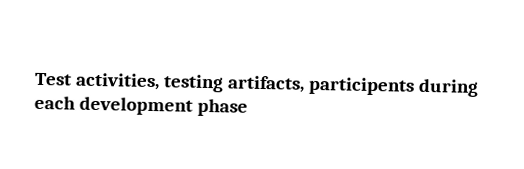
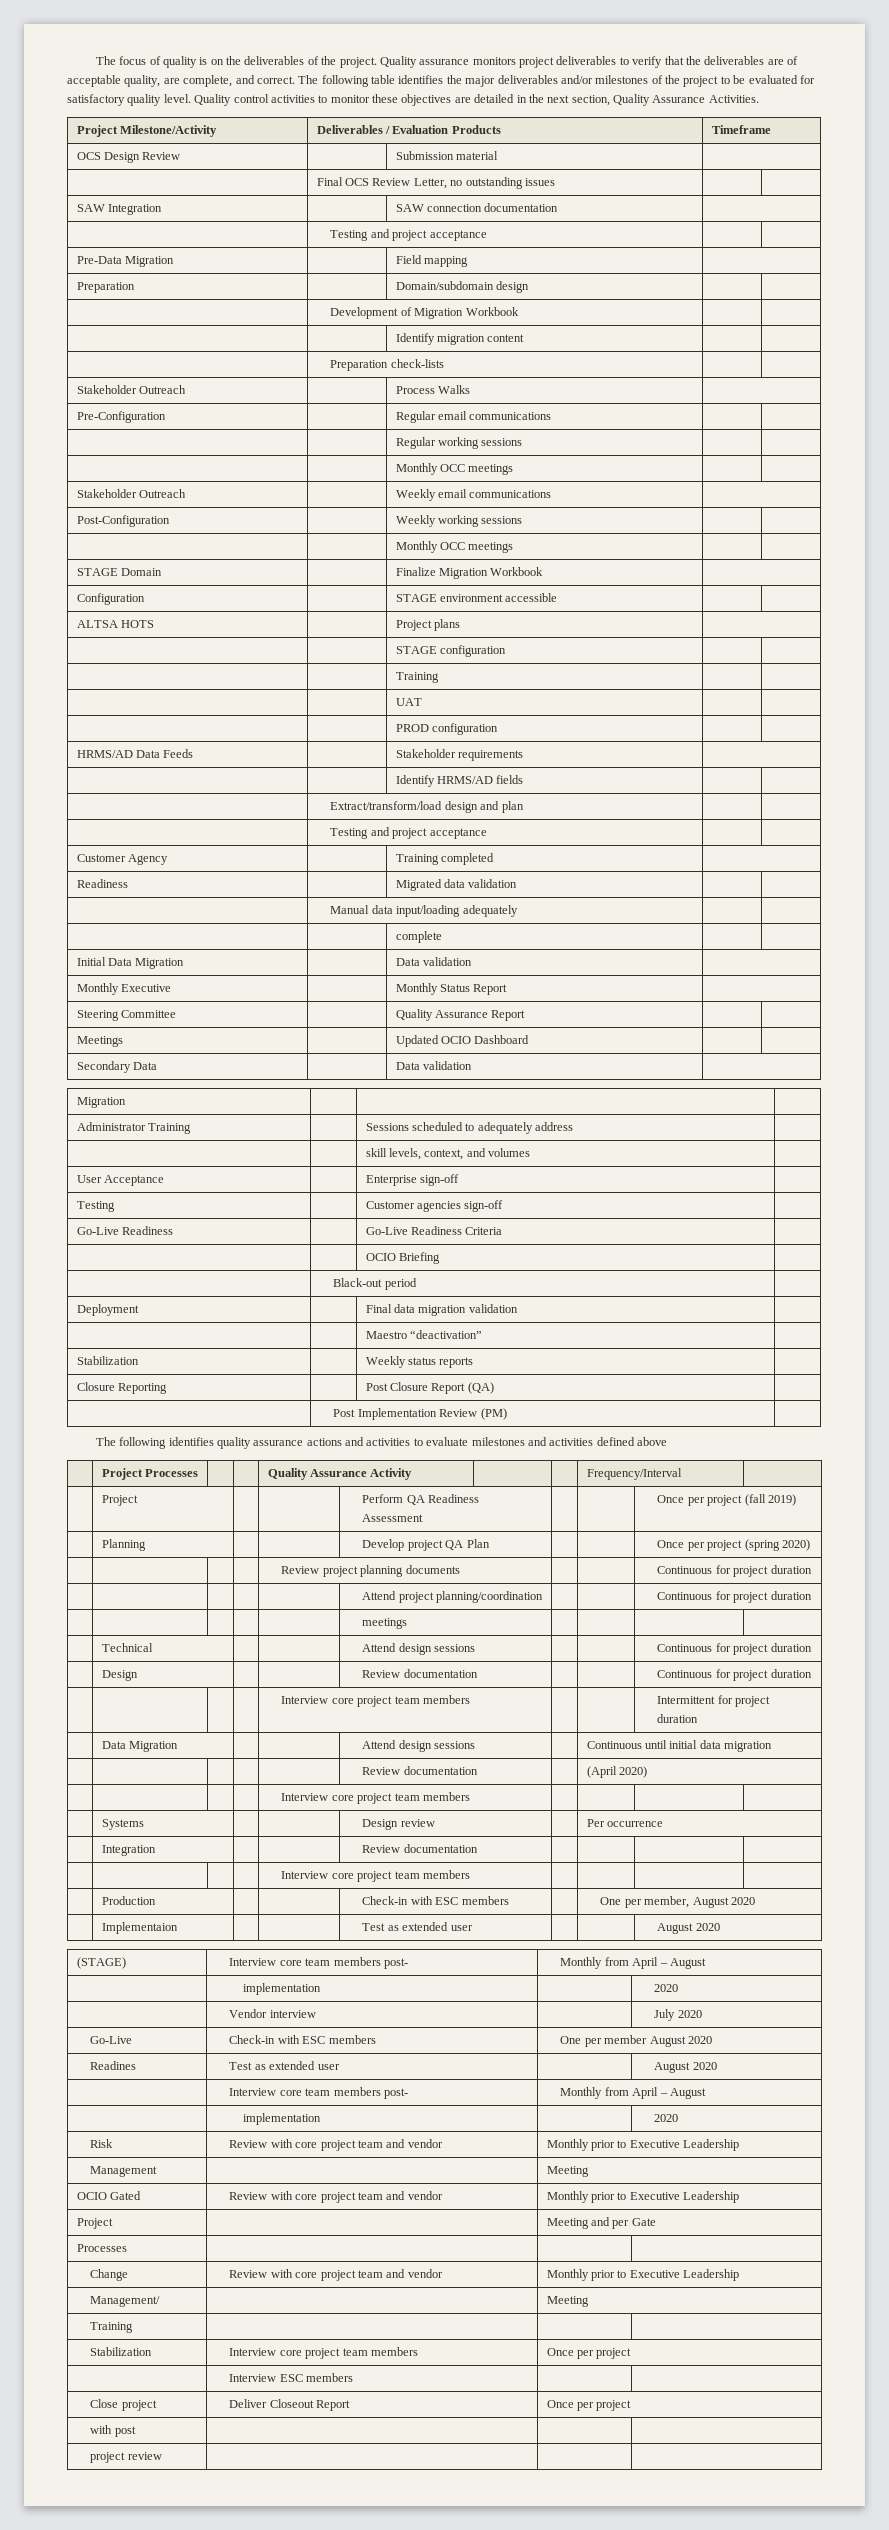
- Test activities, testing artifacts, participents during each development phase
+ The focus of quality is on the deliverables of the project. Quality assurance monitors project deliverables to verify that the deliverables are of acceptable quality, are complete, and correct. The following table identifies the major deliverables and/or milestones of the project to be evaluated for satisfactory quality level. Quality control activities to monitor these objectives are detailed in the next section, Quality Assurance Activities.
+ Project Milestone/Activity | Deliverables / Evaluation Products | Timeframe
+ OCS Design Review | | Submission material |
+ | Final OCS Review Letter, no outstanding issues | |
+ SAW Integration | | SAW connection documentation |
+ | Testing and project acceptance | |
+ Pre-Data Migration | | Field mapping |
+ Preparation | | Domain/subdomain design | |
+ | Development of Migration Workbook | |
+ | | Identify migration content | |
+ | Preparation check-lists | |
+ Stakeholder Outreach | | Process Walks |
+ Pre-Configuration | | Regular email communications | |
+ | | Regular working sessions | |
+ | | Monthly OCC meetings | |
+ Stakeholder Outreach | | Weekly email communications |
+ Post-Configuration | | Weekly working sessions | |
+ | | Monthly OCC meetings | |
+ STAGE Domain | | Finalize Migration Workbook |
+ Configuration | | STAGE environment accessible | |
+ ALTSA HOTS | | Project plans |
+ | | STAGE configuration | |
+ | | Training | |
+ | | UAT | |
+ | | PROD configuration | |
+ HRMS/AD Data Feeds | | Stakeholder requirements |
+ | | Identify HRMS/AD fields | |
+ | Extract/transform/load design and plan | |
+ | Testing and project acceptance | |
+ Customer Agency | | Training completed |
+ Readiness | | Migrated data validation | |
+ | Manual data input/loading adequately | |
+ | | complete | |
+ Initial Data Migration | | Data validation |
+ Monthly Executive | | Monthly Status Report |
+ Steering Committee | | Quality Assurance Report | |
+ Meetings | | Updated OCIO Dashboard | |
+ Secondary Data | | Data validation |
+ Migration | | |
+ Administrator Training | | Sessions scheduled to adequately address |
+ | | skill levels, context, and volumes |
+ User Acceptance | | Enterprise sign-off |
+ Testing | | Customer agencies sign-off |
+ Go-Live Readiness | | Go-Live Readiness Criteria |
+ | | OCIO Briefing |
+ | Black-out period |
+ Deployment | | Final data migration validation |
+ | | Maestro “deactivation” |
+ Stabilization | | Weekly status reports |
+ Closure Reporting | | Post Closure Report (QA) |
+ | Post Implementation Review (PM) |
+ The following identifies quality assurance actions and activities to evaluate milestones and activities defined above
+ | Project Processes | | | Quality Assurance Activity | | | Frequency/Interval |
+ | Project | | | Perform QA Readiness Assessment | | | Once per project (fall 2019)
+ | Planning | | | Develop project QA Plan | | | Once per project (spring 2020)
+ | | | | Review project planning documents | | | Continuous for project duration
+ | | | | | Attend project planning/coordination | | | Continuous for project duration
+ | | | | | meetings | | | |
+ | Technical | | | Attend design sessions | | | Continuous for project duration
+ | Design | | | Review documentation | | | Continuous for project duration
+ | | | | Interview core project team members | | | Intermittent for project duration
+ | Data Migration | | | Attend design sessions | | Continuous until initial data migration
+ | | | | | Review documentation | | (April 2020)
+ | | | | Interview core project team members | | | |
+ | Systems | | | Design review | | Per occurrence
+ | Integration | | | Review documentation | | | |
+ | | | | Interview core project team members | | | |
+ | Production | | | Check-in with ESC members | | One per member, August 2020
+ | Implementaion | | | Test as extended user | | | August 2020
+ (STAGE) | Interview core team members post- | Monthly from April – August
+ | implementation | | 2020
+ | Vendor interview | | July 2020
+ Go-Live | Check-in with ESC members | One per member August 2020
+ Readines | Test as extended user | | August 2020
+ | Interview core team members post- | Monthly from April – August
+ | implementation | | 2020
+ Risk | Review with core project team and vendor | Monthly prior to Executive Leadership
+ Management | | Meeting
+ OCIO Gated | Review with core project team and vendor | Monthly prior to Executive Leadership
+ Project | | Meeting and per Gate
+ Processes | | |
+ Change | Review with core project team and vendor | Monthly prior to Executive Leadership
+ Management/ | | Meeting
+ Training | | |
+ Stabilization | Interview core project team members | Once per project
+ | Interview ESC members | |
+ Close project | Deliver Closeout Report | Once per project
+ with post | | |
+ project review | | |

